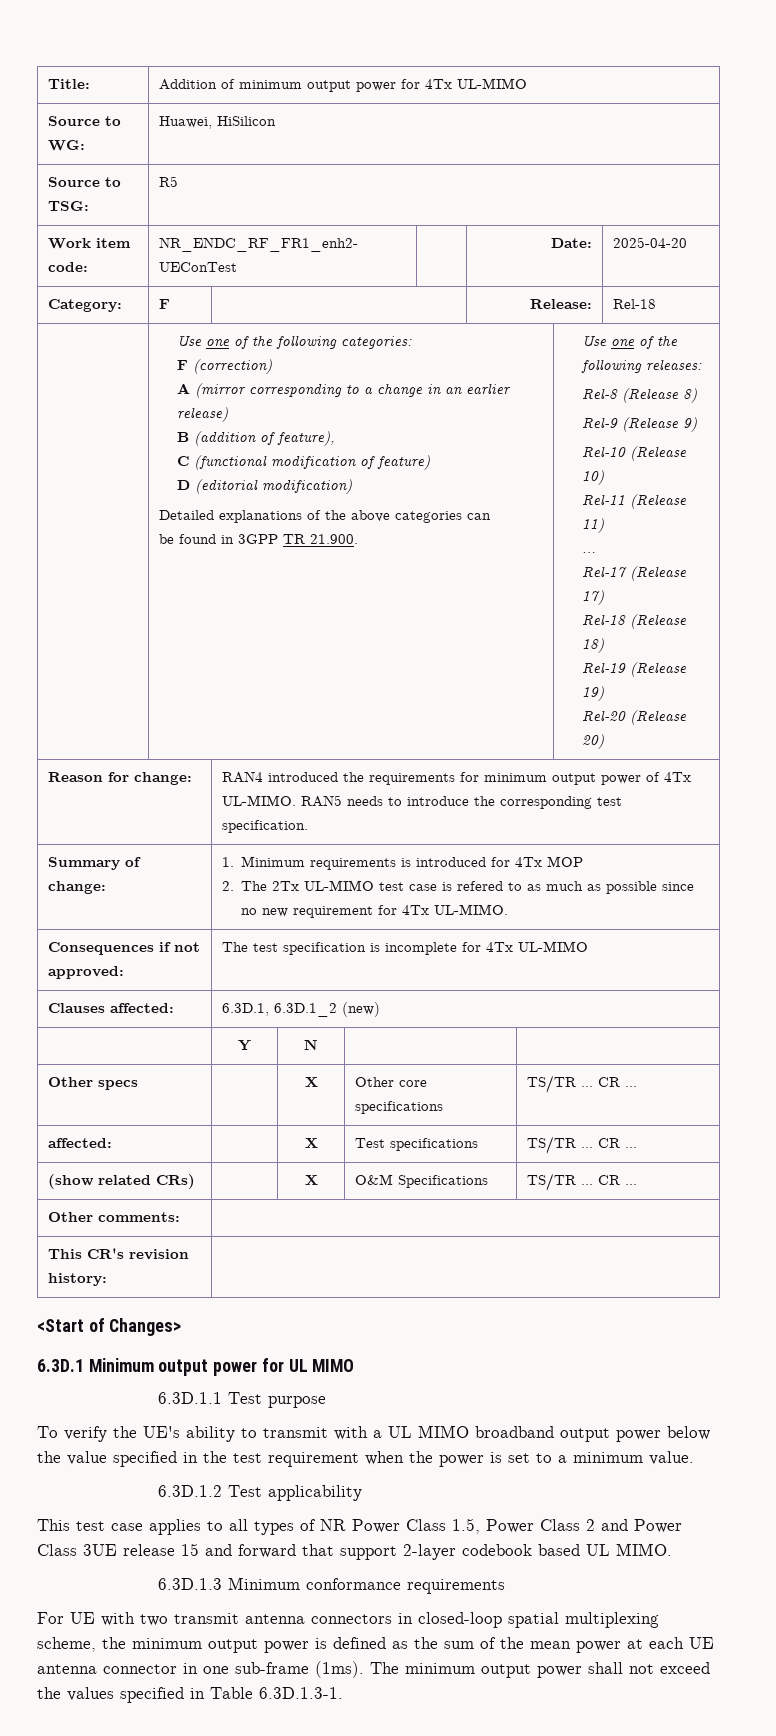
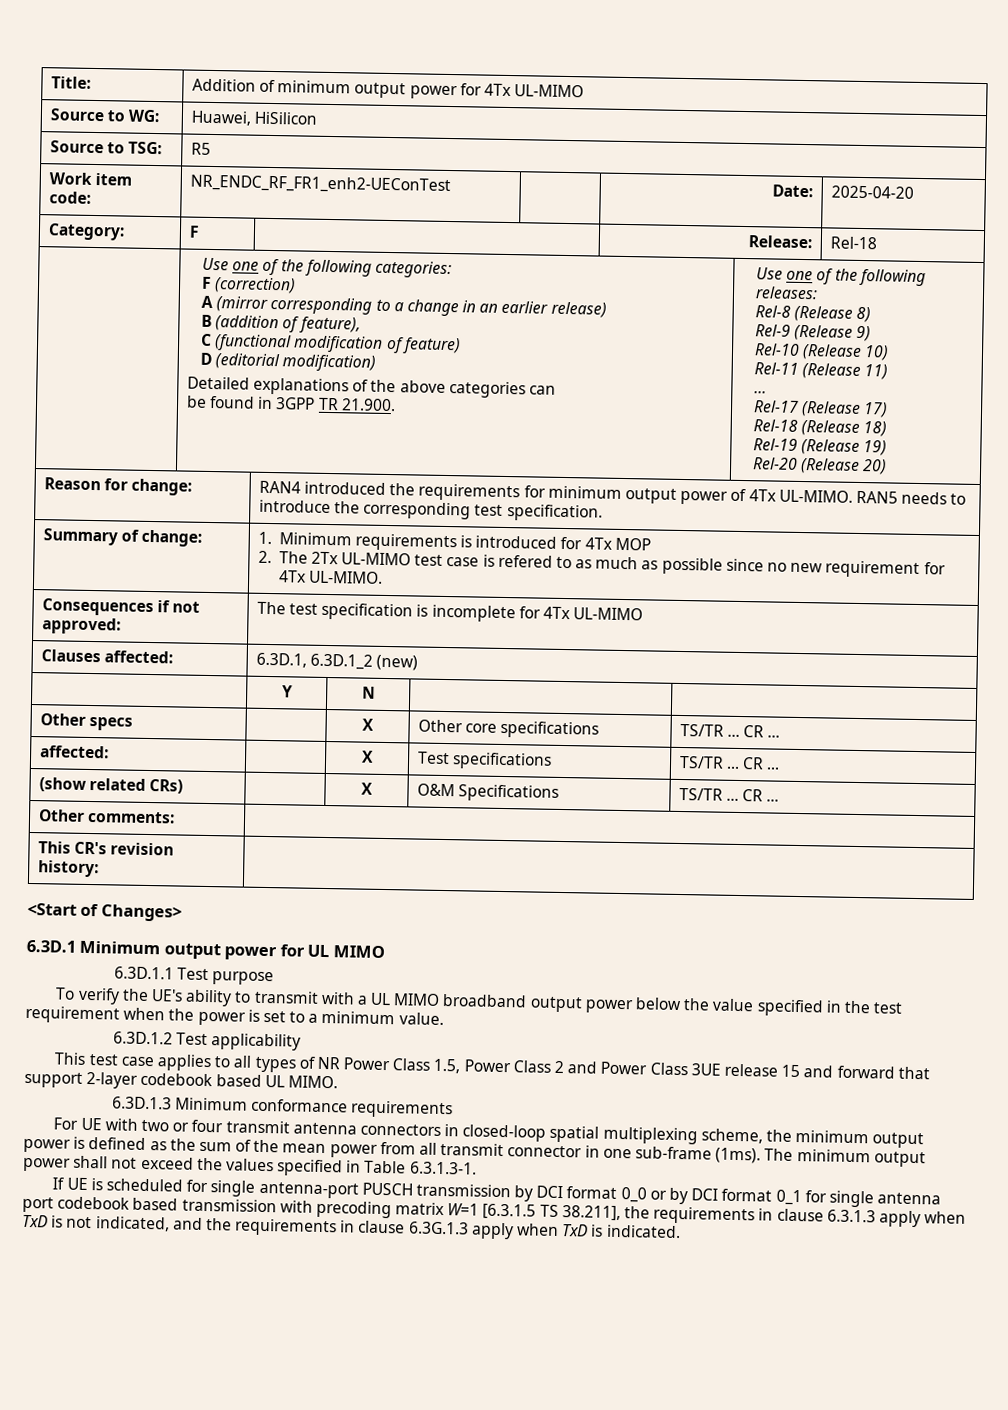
- For UE with two transmit antenna connectors in closed-loop spatial multiplexing scheme, the minimum output power is defined as the sum of the mean power at each UE antenna connector in one sub-frame (1ms).
+ For UE with two or four transmit antenna connectors in closed-loop spatial multiplexing scheme, the minimum output power is defined as the sum of the mean power from all transmit connector in one sub-frame (1ms).
- The minimum output power shall not exceed the values specified in Table 6.3D.1.3-1.
+ The minimum output power shall not exceed the values specified in Table 6.3.1.3-1.
+ If UE is scheduled for single antenna-port PUSCH transmission by DCI format 0_0 or by DCI format 0_1 for single antenna port codebook based transmission with precoding matrix W=1 [6.3.1.5 TS 38.211], the requirements in clause 6.3.1.3 apply when TxD is not indicated, and the requirements in clause 6.3G.1.3 apply when TxD is indicated.

